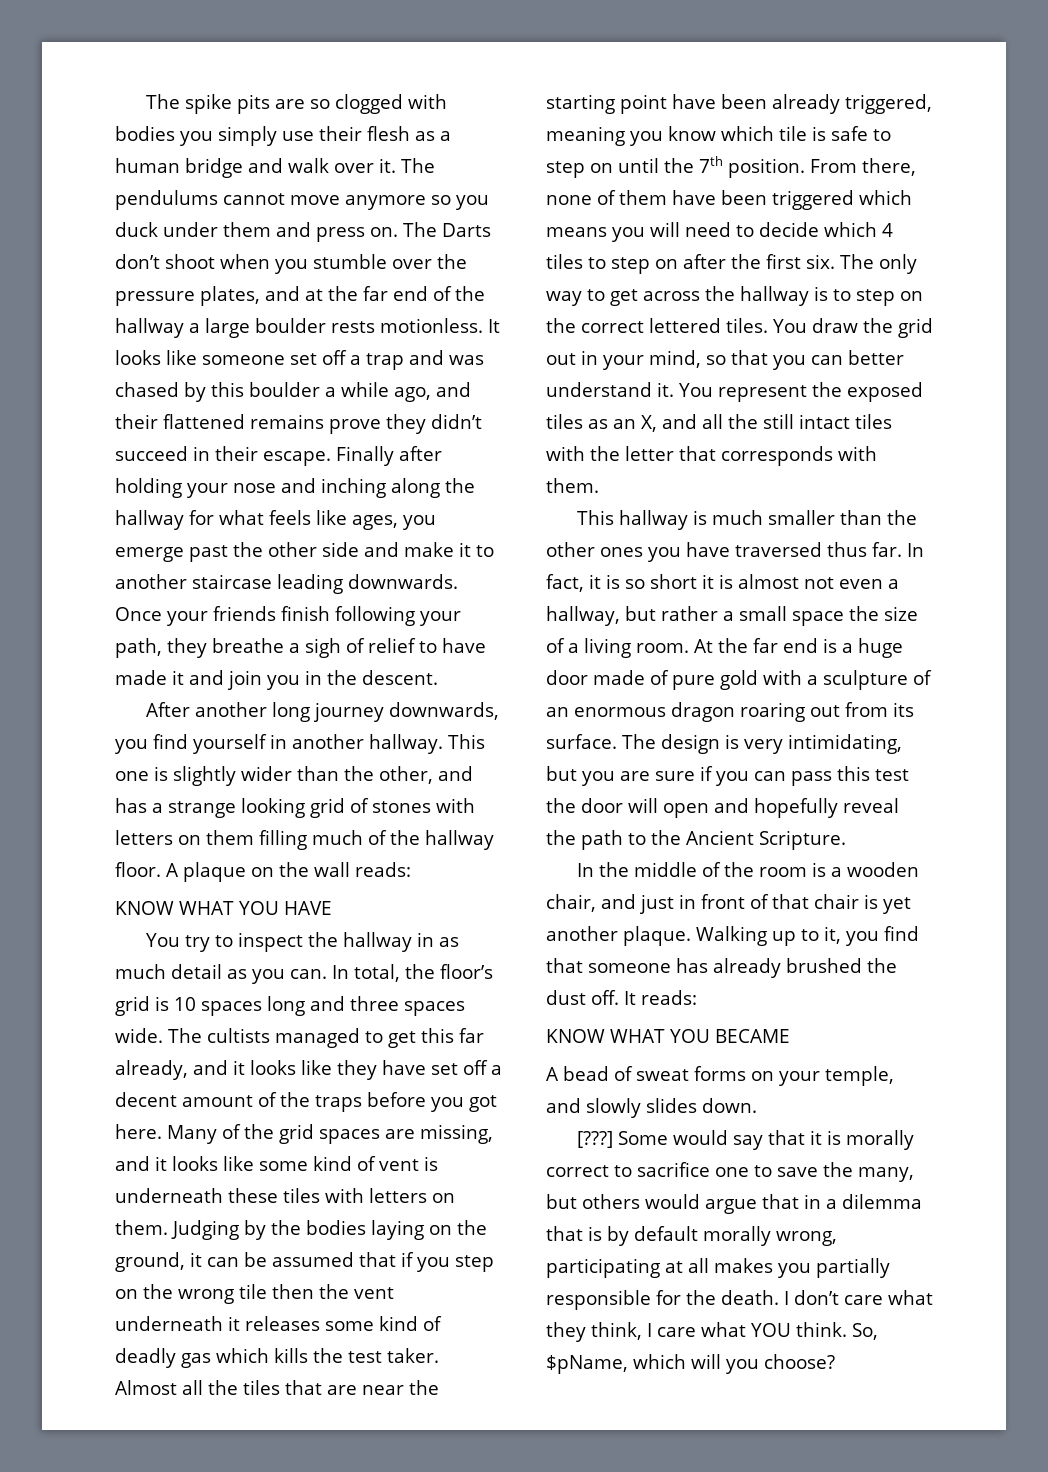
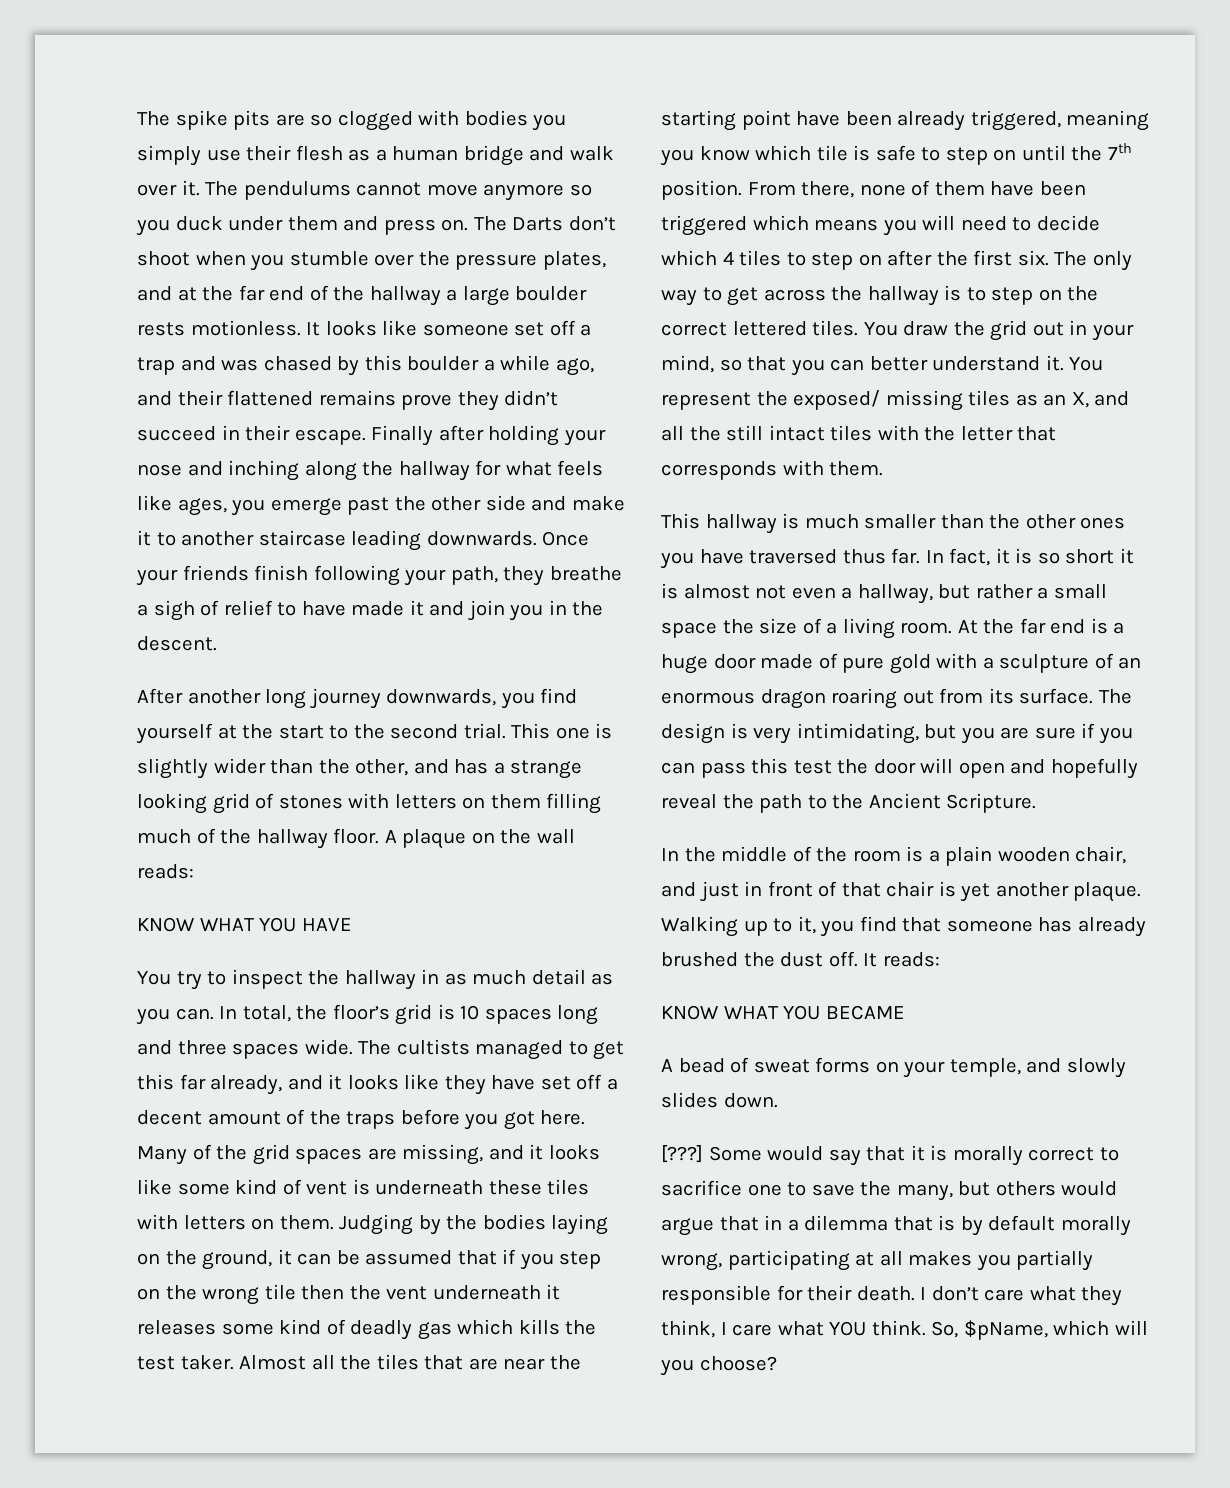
- After another long journey downwards, you find yourself in another hallway.
+ After another long journey downwards, you find yourself at the start to the second trial.
- You represent the exposed tiles as an X, and all the still intact tiles with the letter that corresponds with them.
+ You represent the exposed/ missing tiles as an X, and all the still intact tiles with the letter that corresponds with them.
- In the middle of the room is a wooden chair, and just in front of that chair is yet another plaque.
+ In the middle of the room is a plain wooden chair, and just in front of that chair is yet another plaque.
- Some would say that it is morally correct to sacrifice one to save the many, but others would argue that in a dilemma that is by default morally wrong, participating at all makes you partially responsible for the death.
+ Some would say that it is morally correct to sacrifice one to save the many, but others would argue that in a dilemma that is by default morally wrong, participating at all makes you partially responsible for their death.

